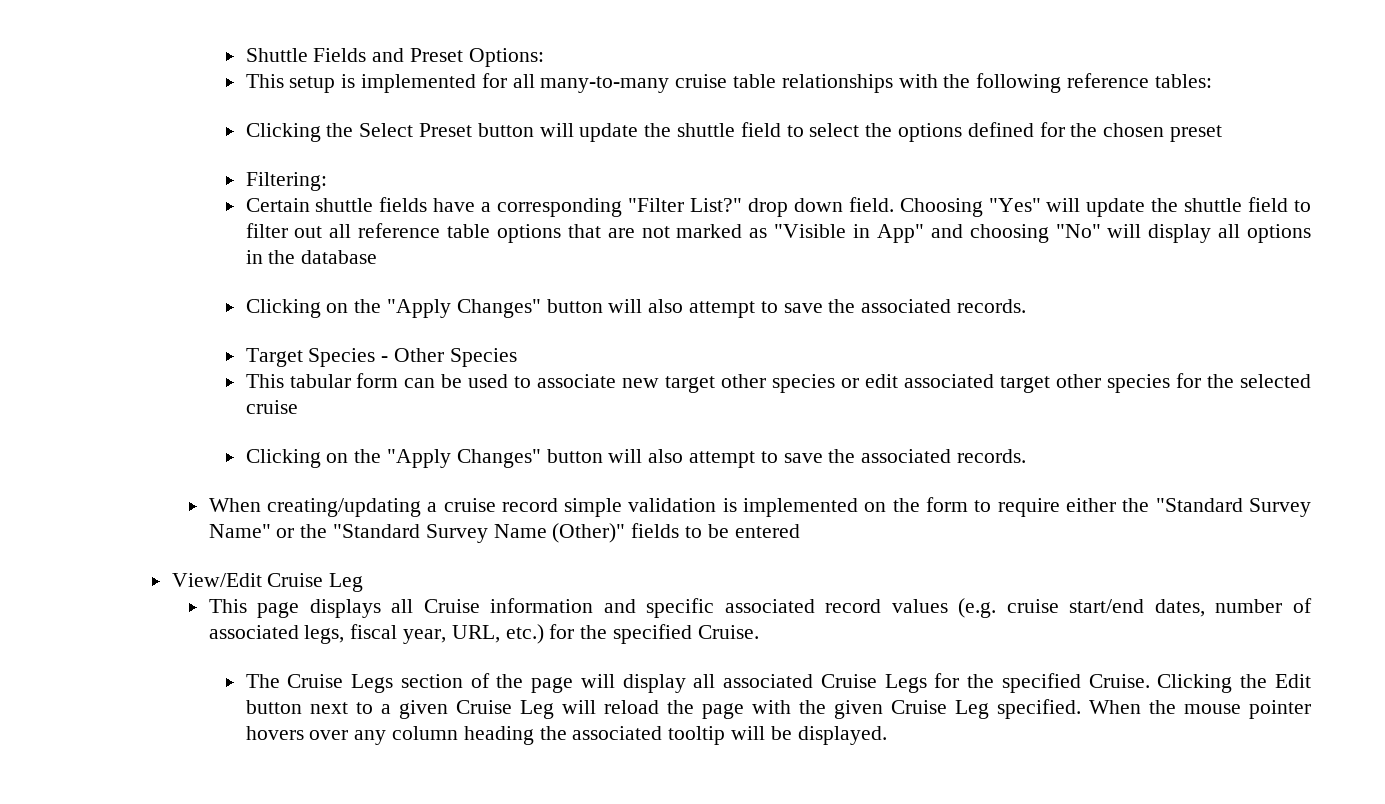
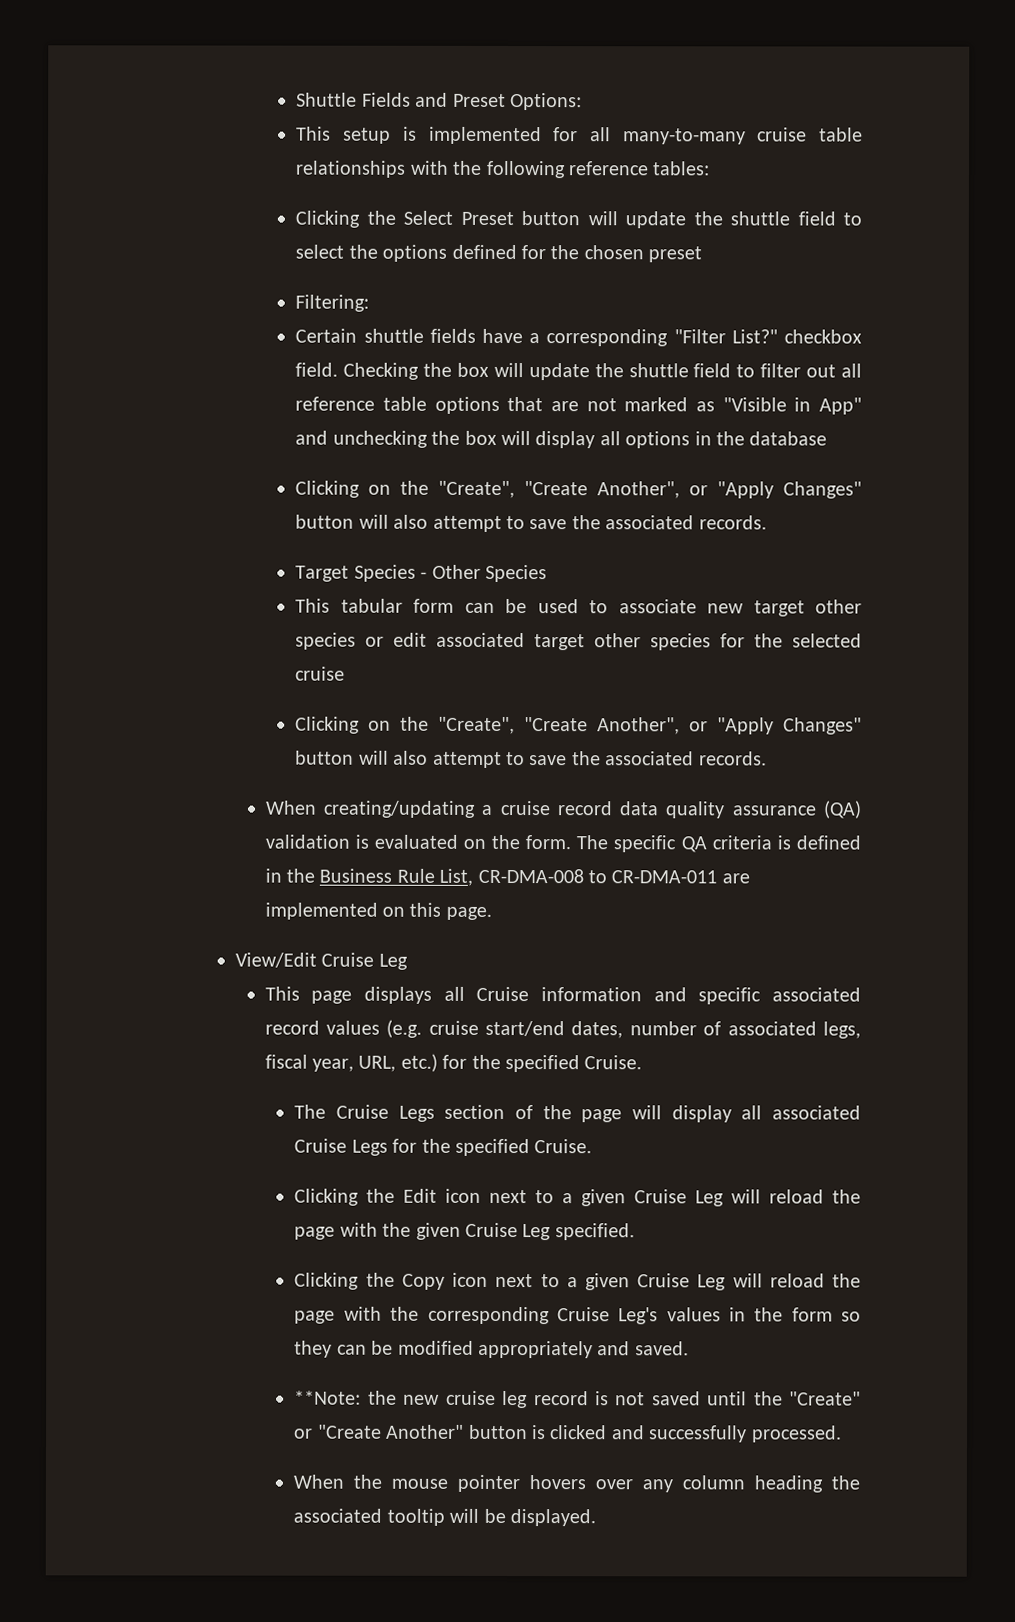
- Certain shuttle fields have a corresponding "Filter List?" drop down field. Choosing "Yes" will update the shuttle field to filter out all reference table options that are not marked as "Visible in App" and choosing "No" will display all options in the database
- Clicking on the "Apply Changes" button will also attempt to save the associated records.
+ Certain shuttle fields have a corresponding "Filter List?" checkbox field. Checking the box will update the shuttle field to filter out all reference table options that are not marked as "Visible in App" and unchecking the box will display all options in the database
+ Clicking on the "Create", "Create Another", or "Apply Changes" button will also attempt to save the associated records.
  This tabular form can be used to associate new target other species or edit associated target other species for the selected cruise
- Clicking on the "Apply Changes" button will also attempt to save the associated records.
+ Clicking on the "Create", "Create Another", or "Apply Changes" button will also attempt to save the associated records.
- When creating/updating a cruise record simple validation is implemented on the form to require either the "Standard Survey Name" or the "Standard Survey Name (Other)" fields to be entered
+ When creating/updating a cruise record data quality assurance (QA) validation is evaluated on the form. The specific QA criteria is defined in the Business Rule List, CR-DMA-008 to CR-DMA-011 are implemented on this page.
- The Cruise Legs section of the page will display all associated Cruise Legs for the specified Cruise. Clicking the Edit button next to a given Cruise Leg will reload the page with the given Cruise Leg specified. When the mouse pointer hovers over any column heading the associated tooltip will be displayed.
+ The Cruise Legs section of the page will display all associated Cruise Legs for the specified Cruise.
+ Clicking the Edit icon next to a given Cruise Leg will reload the page with the given Cruise Leg specified.
+ Clicking the Copy icon next to a given Cruise Leg will reload the page with the corresponding Cruise Leg's values in the form so they can be modified appropriately and saved.
+ **Note: the new cruise leg record is not saved until the "Create" or "Create Another" button is clicked and successfully processed.
+ When the mouse pointer hovers over any column heading the associated tooltip will be displayed.

